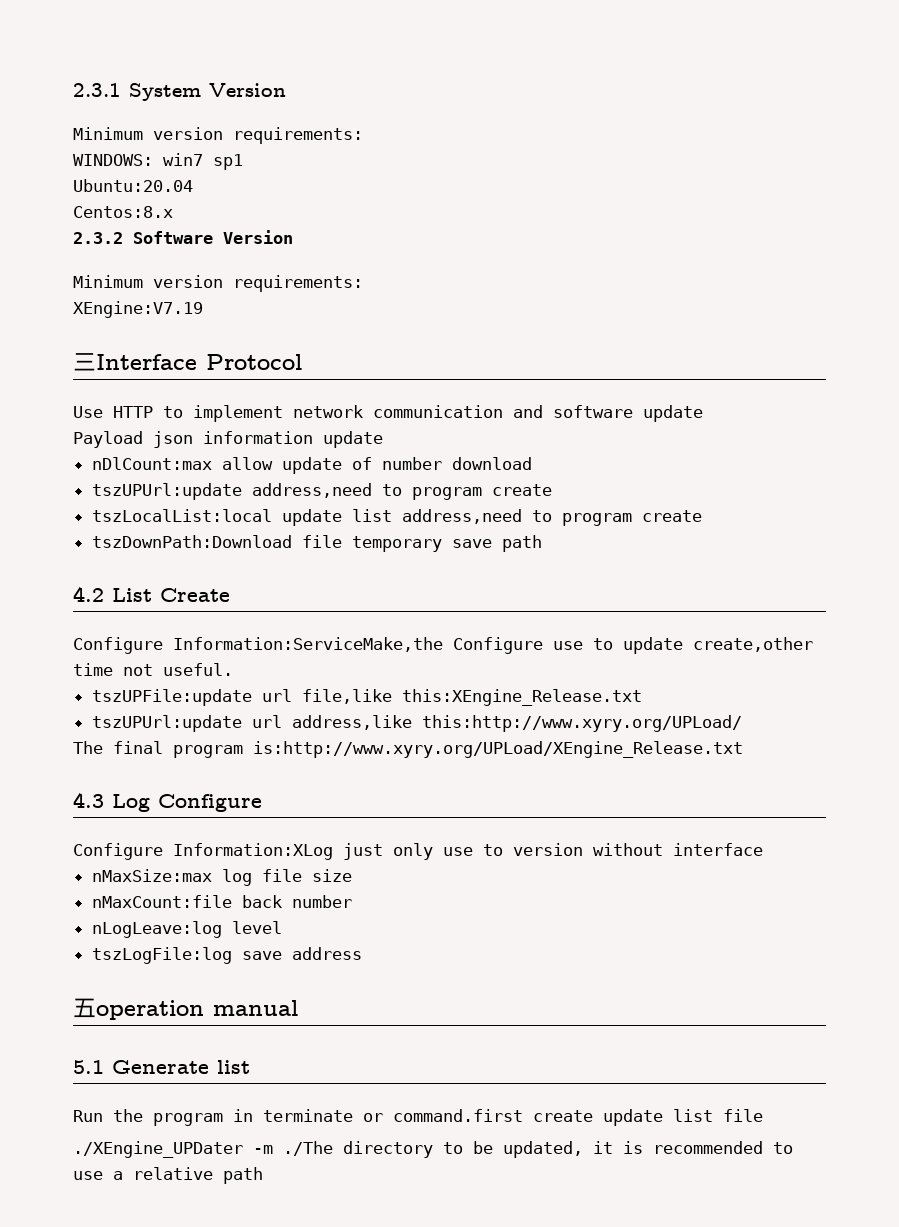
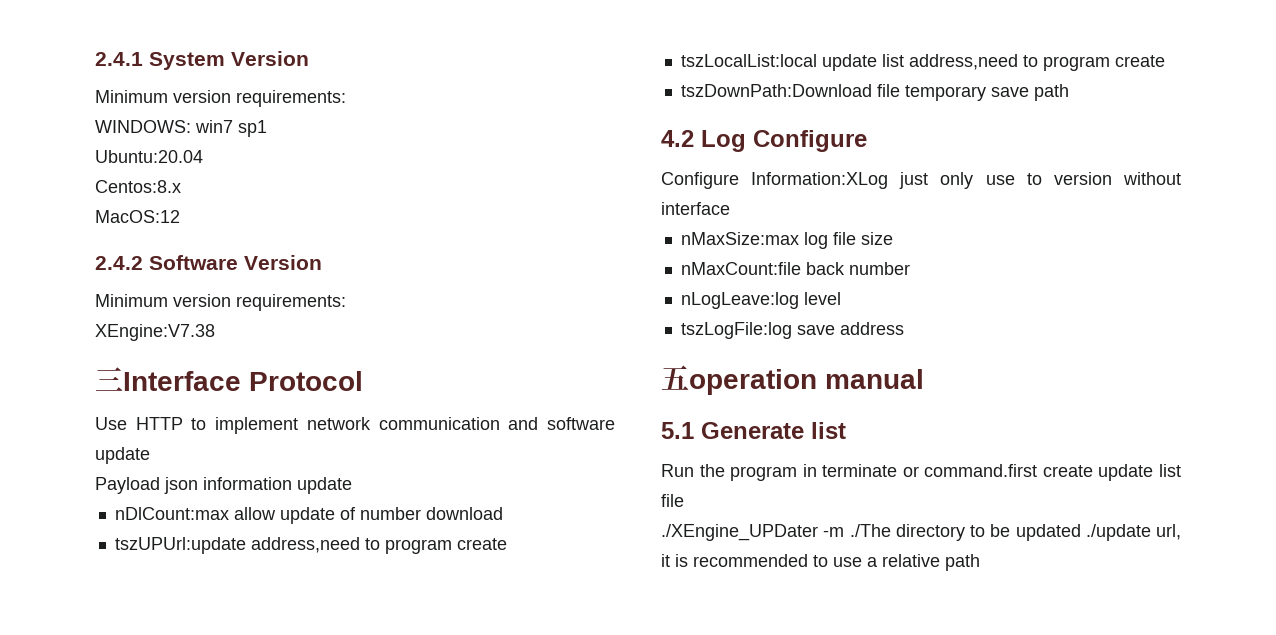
- 2.3.1 System Version
+ 2.4.1 System Version
- 2.3.2 Software Version
+ MacOS:12
+ 2.4.2 Software Version
- XEngine:V7.19
+ XEngine:V7.38
- 4.2 List Create
- Configure Information:ServiceMake,the Configure use to update create,other time not useful.
- tszUPFile:update url file,like this:XEngine_Release.txt
- tszUPUrl:update url address,like this:http://www.xyry.org/UPLoad/
- The final program is:http://www.xyry.org/UPLoad/XEngine_Release.txt
- 4.3 Log Configure
+ 4.2 Log Configure
- ./XEngine_UPDater -m ./The directory to be updated, it is recommended to use a relative path
+ ./XEngine_UPDater -m ./The directory to be updated ./update url, it is recommended to use a relative path

